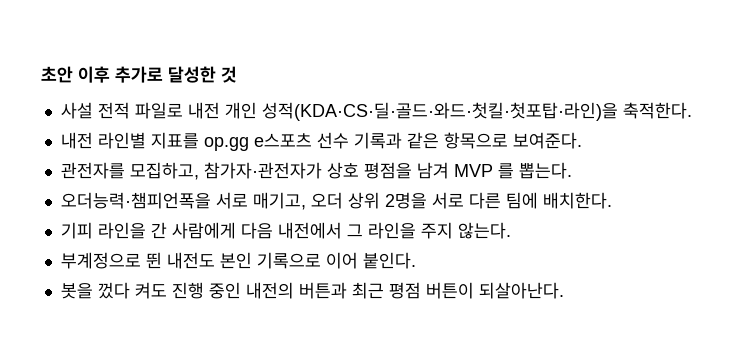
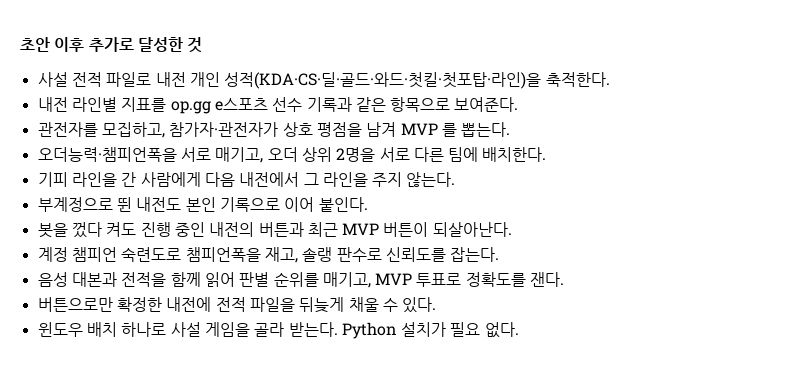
- 봇을 껐다 켜도 진행 중인 내전의 버튼과 최근 평점 버튼이 되살아난다.
+ 봇을 껐다 켜도 진행 중인 내전의 버튼과 최근 MVP 버튼이 되살아난다.
+ 계정 챔피언 숙련도로 챔피언폭을 재고, 솔랭 판수로 신뢰도를 잡는다.
+ 음성 대본과 전적을 함께 읽어 판별 순위를 매기고, MVP 투표로 정확도를 잰다.
+ 버튼으로만 확정한 내전에 전적 파일을 뒤늦게 채울 수 있다.
+ 윈도우 배치 하나로 사설 게임을 골라 받는다. Python 설치가 필요 없다.

